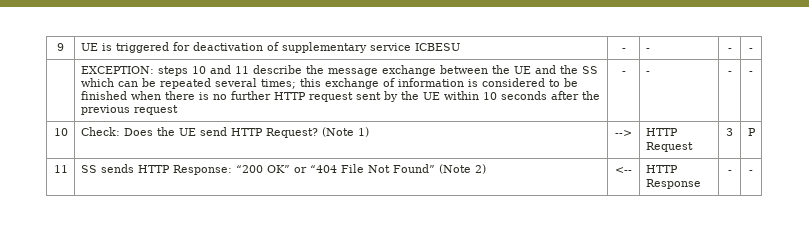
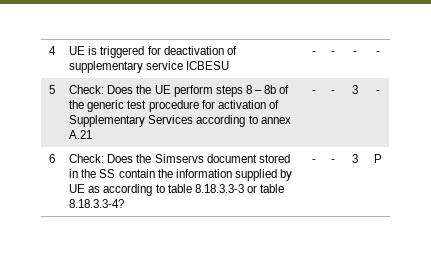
- 9 | UE is triggered for deactivation of supplementary service ICBESU | - | - | - | -
+ 4 | UE is triggered for deactivation of supplementary service ICBESU | - | - | - | -
- EXCEPTION: steps 10 and 11 describe the message exchange between the UE and the SS which can be repeated several times; this exchange of information is considered to be finished when there is no further HTTP request sent by the UE within 10 seconds after the previous request | - | - | - | -
- 10 | Check: Does the UE send HTTP Request? (Note 1) | --> | HTTP Request | 3 | P
- 11 | SS sends HTTP Response: “200 OK” or “404 File Not Found” (Note 2) | <-- | HTTP Response | - | -
+ 5 | Check: Does the UE perform steps 8 – 8b of the generic test procedure for activation of Supplementary Services according to annex A.21 | - | - | 3 | -
+ 6 | Check: Does the Simservs document stored in the SS contain the information supplied by UE as according to table 8.18.3.3-3 or table 8.18.3.3-4? | - | - | 3 | P

